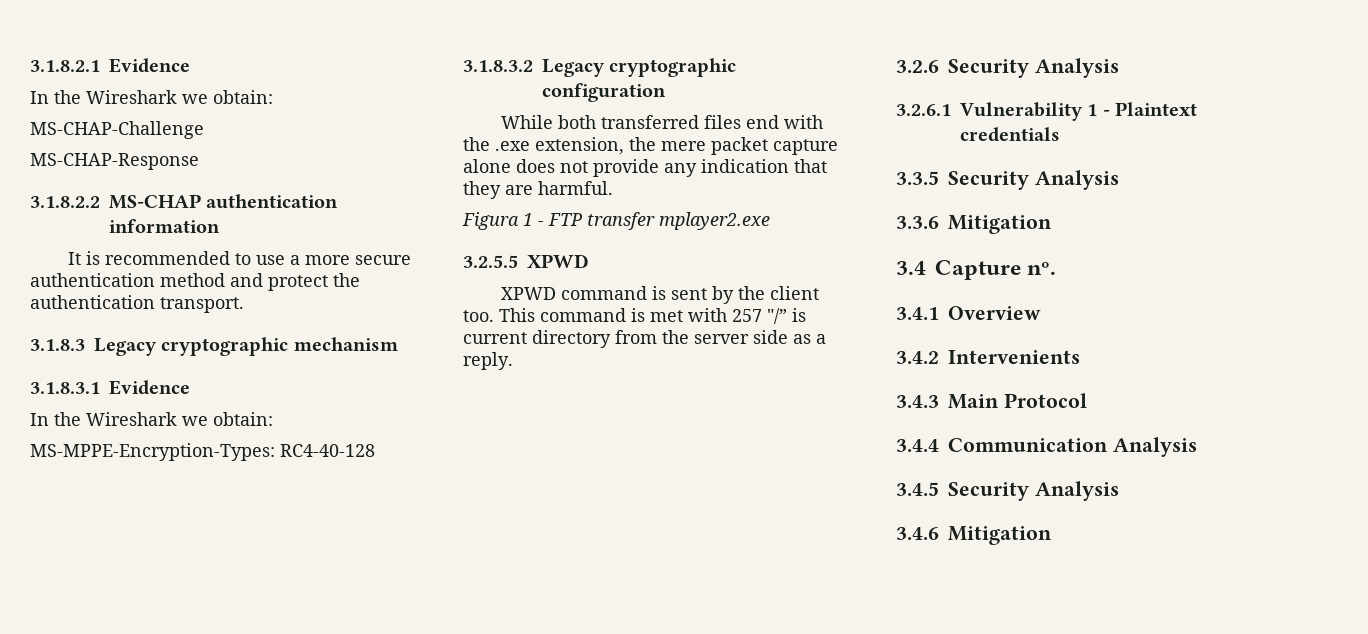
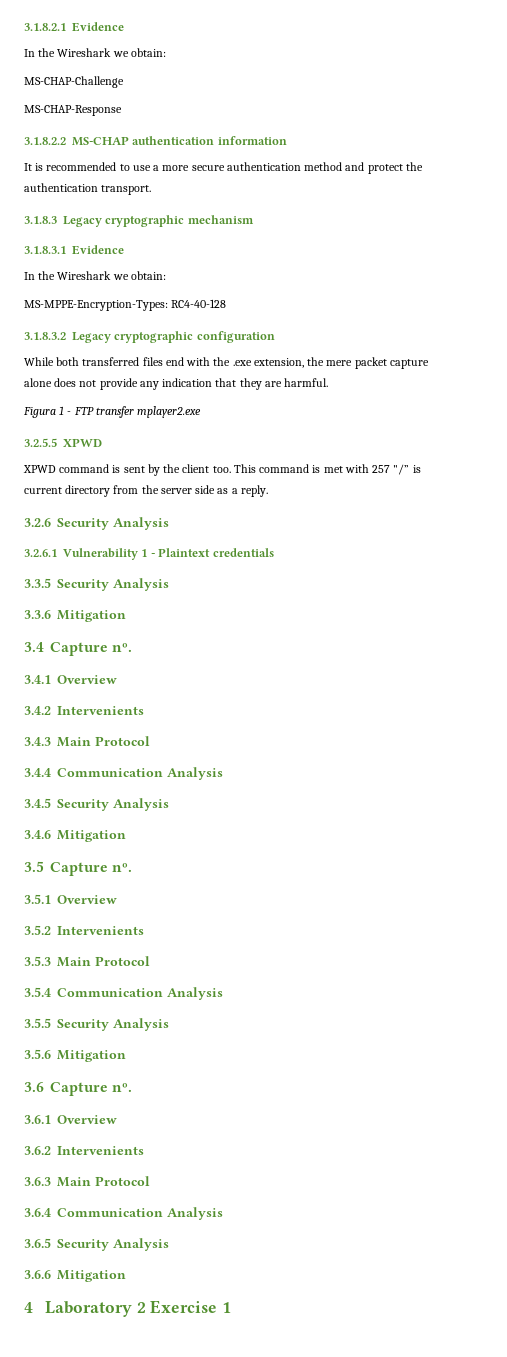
+ 3.5 Capture nº.
+ 3.5.1 Overview
+ 3.5.2 Intervenients
+ 3.5.3 Main Protocol
+ 3.5.4 Communication Analysis
+ 3.5.5 Security Analysis
+ 3.5.6 Mitigation
+ 3.6 Capture nº.
+ 3.6.1 Overview
+ 3.6.2 Intervenients
+ 3.6.3 Main Protocol
+ 3.6.4 Communication Analysis
+ 3.6.5 Security Analysis
+ 3.6.6 Mitigation
+ 4 Laboratory 2 Exercise 1

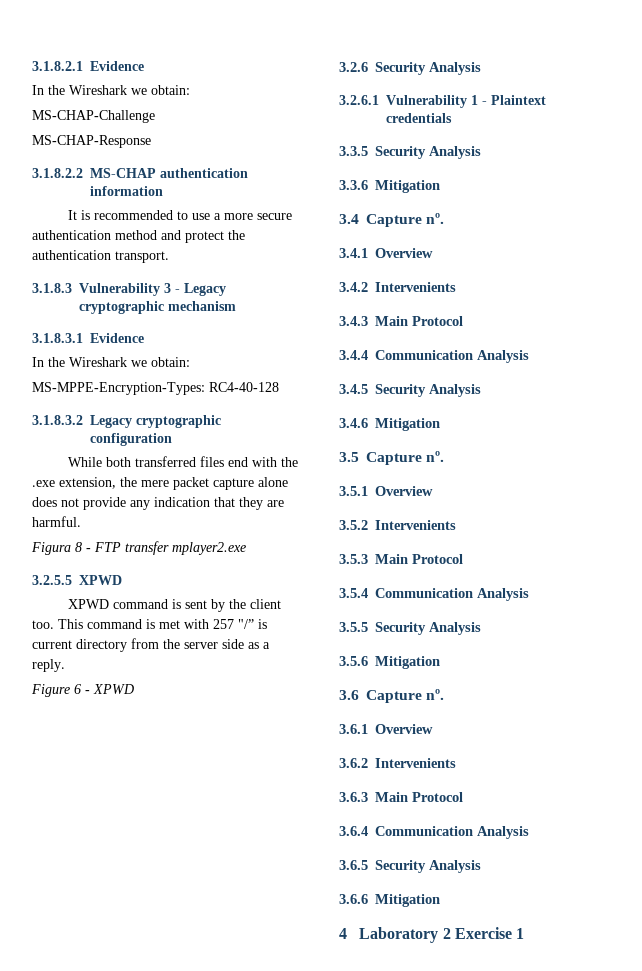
- 3.1.8.3 Legacy cryptographic mechanism
+ 3.1.8.3 Vulnerability 3 - Legacy cryptographic mechanism
- Figura 1 - FTP transfer mplayer2.exe
+ Figura 8 - FTP transfer mplayer2.exe
+ Figure 6 - XPWD

